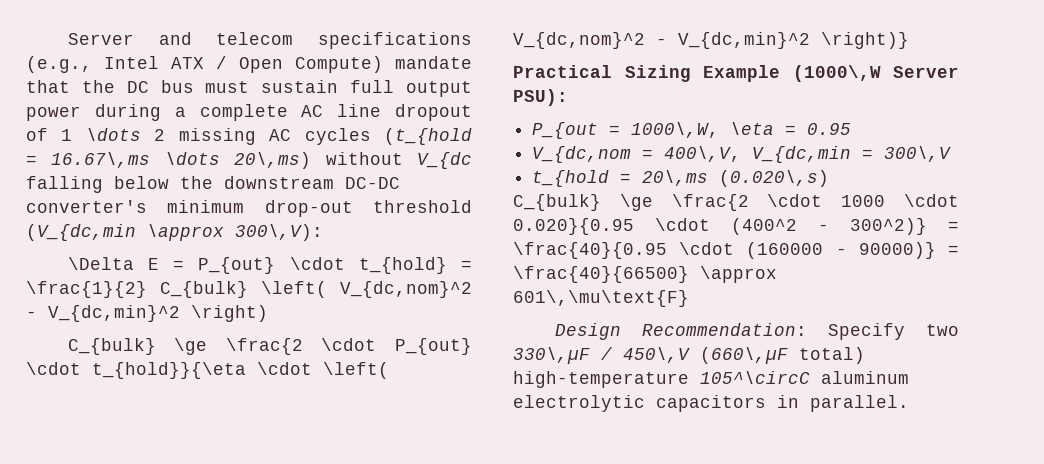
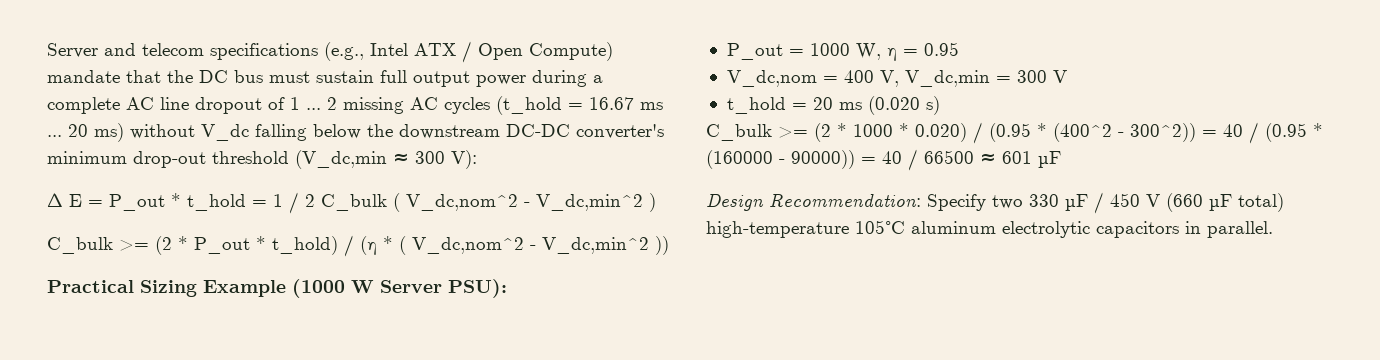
- Server and telecom specifications (e.g., Intel ATX / Open Compute) mandate that the DC bus must sustain full output power during a complete AC line dropout of 1 \dots 2 missing AC cycles (t_{hold = 16.67\,ms \dots 20\,ms) without V_{dc falling below the downstream DC-DC converter's minimum drop-out threshold (V_{dc,min \approx 300\,V):
- \Delta E = P_{out} \cdot t_{hold} = \frac{1}{2} C_{bulk} \left( V_{dc,nom}^2 - V_{dc,min}^2 \right)
- C_{bulk} \ge \frac{2 \cdot P_{out} \cdot t_{hold}}{\eta \cdot \left( V_{dc,nom}^2 - V_{dc,min}^2 \right)}
+ Server and telecom specifications (e.g., Intel ATX / Open Compute) mandate that the DC bus must sustain full output power during a complete AC line dropout of 1 ... 2 missing AC cycles (t_hold = 16.67 ms ... 20 ms) without V_dc falling below the downstream DC-DC converter's minimum drop-out threshold (V_dc,min ≈ 300 V):
+ Δ E = P_out * t_hold = 1 / 2 C_bulk ( V_dc,nom^2 - V_dc,min^2 )
+ C_bulk >= (2 * P_out * t_hold) / (η * ( V_dc,nom^2 - V_dc,min^2 ))
- Practical Sizing Example (1000\,W Server PSU):
+ Practical Sizing Example (1000 W Server PSU):
- P_{out = 1000\,W, \eta = 0.95
- V_{dc,nom = 400\,V, V_{dc,min = 300\,V
- t_{hold = 20\,ms (0.020\,s)
- C_{bulk} \ge \frac{2 \cdot 1000 \cdot 0.020}{0.95 \cdot (400^2 - 300^2)} = \frac{40}{0.95 \cdot (160000 - 90000)} = \frac{40}{66500} \approx 601\,\mu\text{F}
- Design Recommendation: Specify two 330\,µF / 450\,V (660\,µF total) high-temperature 105^\circC aluminum electrolytic capacitors in parallel.
+ P_out = 1000 W, η = 0.95
+ V_dc,nom = 400 V, V_dc,min = 300 V
+ t_hold = 20 ms (0.020 s)
+ C_bulk >= (2 * 1000 * 0.020) / (0.95 * (400^2 - 300^2)) = 40 / (0.95 * (160000 - 90000)) = 40 / 66500 ≈ 601 µF
+ Design Recommendation: Specify two 330 µF / 450 V (660 µF total) high-temperature 105°C aluminum electrolytic capacitors in parallel.

